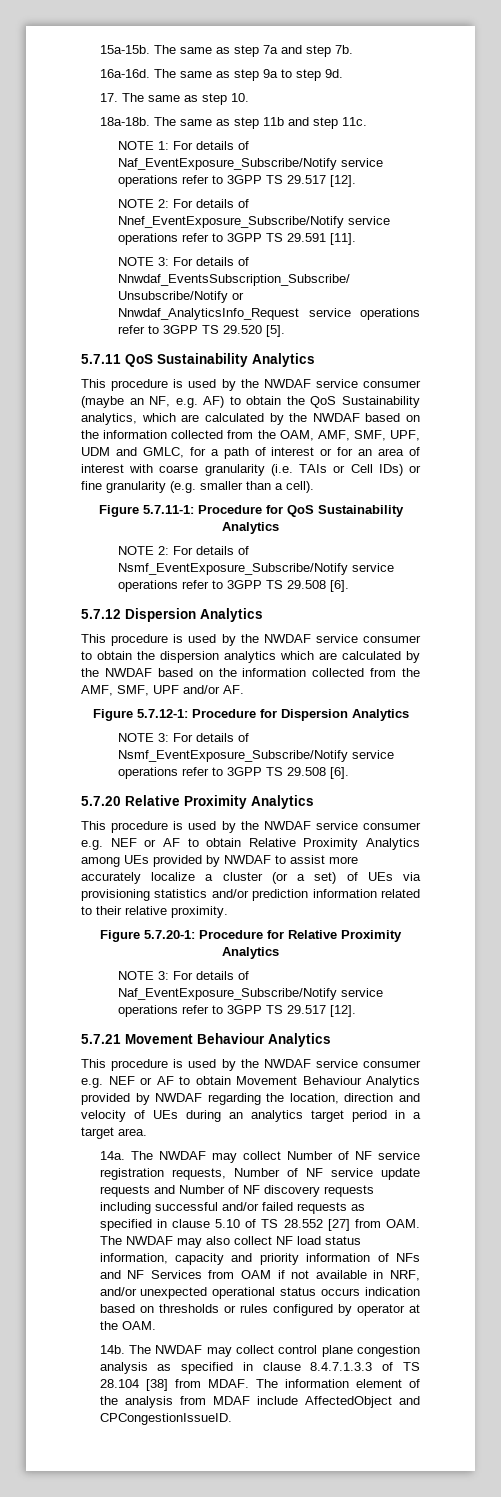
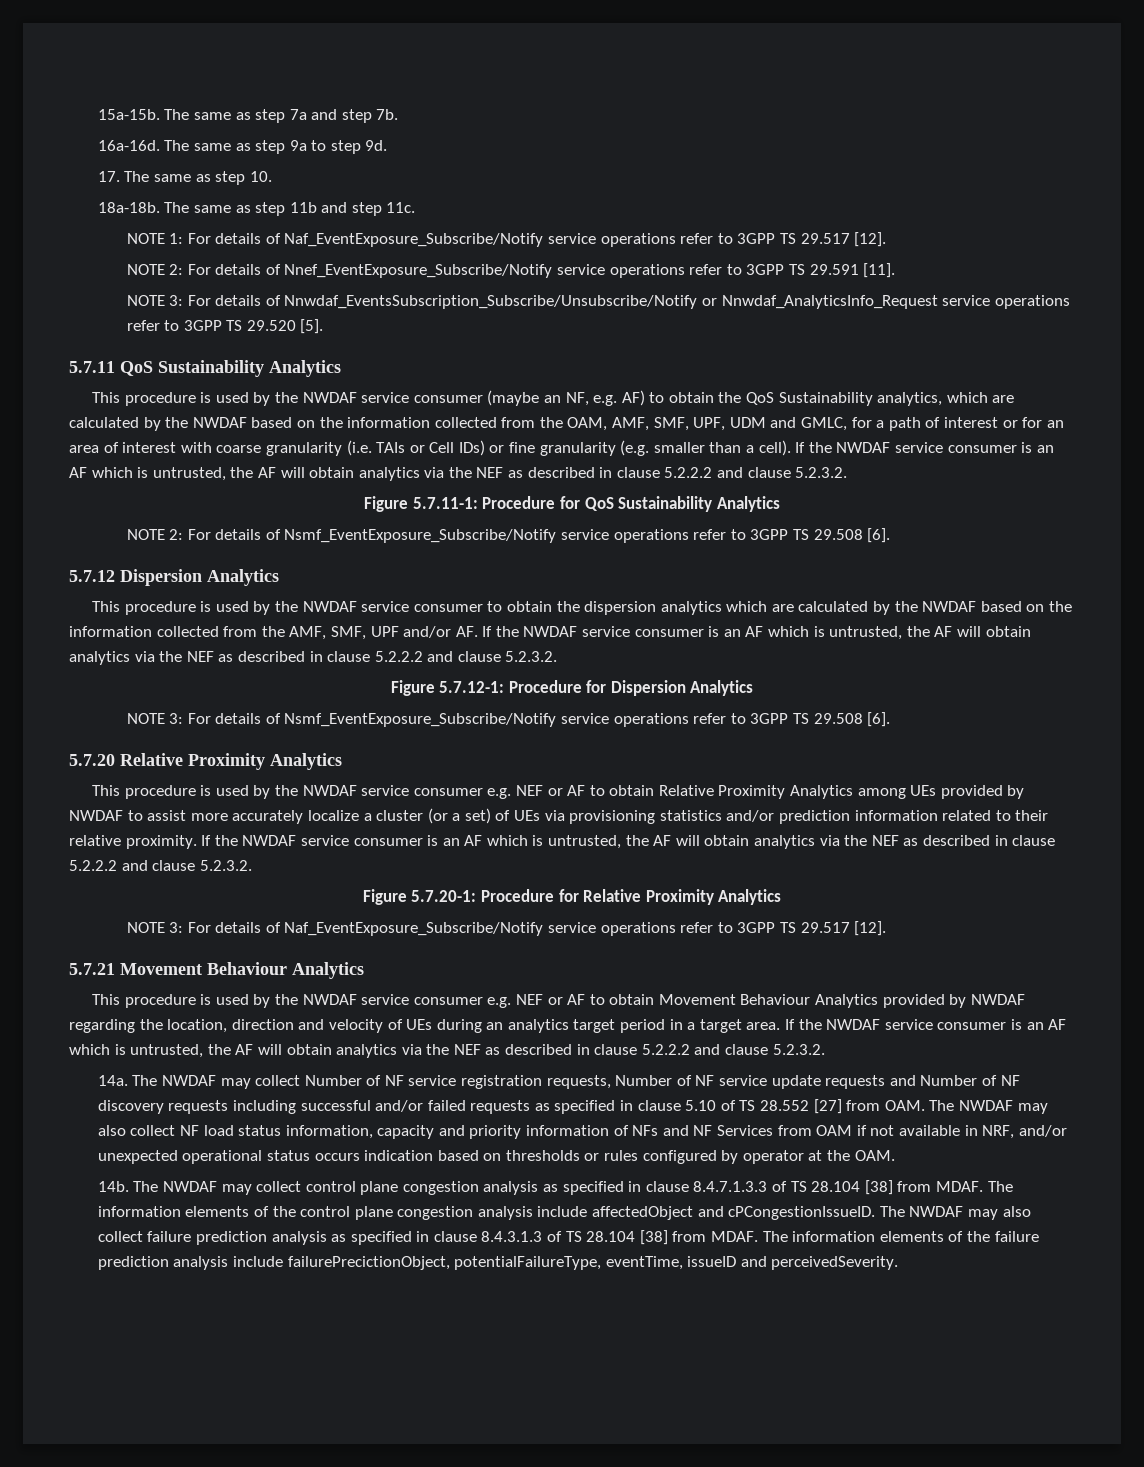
- This procedure is used by the NWDAF service consumer (maybe an NF, e.g. AF) to obtain the QoS Sustainability analytics, which are calculated by the NWDAF based on the information collected from the OAM, AMF, SMF, UPF, UDM and GMLC, for a path of interest or for an area of interest with coarse granularity (i.e. TAIs or Cell IDs) or fine granularity (e.g. smaller than a cell).
+ This procedure is used by the NWDAF service consumer (maybe an NF, e.g. AF) to obtain the QoS Sustainability analytics, which are calculated by the NWDAF based on the information collected from the OAM, AMF, SMF, UPF, UDM and GMLC, for a path of interest or for an area of interest with coarse granularity (i.e. TAIs or Cell IDs) or fine granularity (e.g. smaller than a cell). If the NWDAF service consumer is an AF which is untrusted, the AF will obtain analytics via the NEF as described in clause 5.2.2.2 and clause 5.2.3.2.
- This procedure is used by the NWDAF service consumer to obtain the dispersion analytics which are calculated by the NWDAF based on the information collected from the AMF, SMF, UPF and/or AF.
+ This procedure is used by the NWDAF service consumer to obtain the dispersion analytics which are calculated by the NWDAF based on the information collected from the AMF, SMF, UPF and/or AF. If the NWDAF service consumer is an AF which is untrusted, the AF will obtain analytics via the NEF as described in clause 5.2.2.2 and clause 5.2.3.2.
- This procedure is used by the NWDAF service consumer e.g. NEF or AF to obtain Relative Proximity Analytics among UEs provided by NWDAF to assist more accurately localize a cluster (or a set) of UEs via provisioning statistics and/or prediction information related to their relative proximity.
+ This procedure is used by the NWDAF service consumer e.g. NEF or AF to obtain Relative Proximity Analytics among UEs provided by NWDAF to assist more accurately localize a cluster (or a set) of UEs via provisioning statistics and/or prediction information related to their relative proximity. If the NWDAF service consumer is an AF which is untrusted, the AF will obtain analytics via the NEF as described in clause 5.2.2.2 and clause 5.2.3.2.
- This procedure is used by the NWDAF service consumer e.g. NEF or AF to obtain Movement Behaviour Analytics provided by NWDAF regarding the location, direction and velocity of UEs during an analytics target period in a target area.
+ This procedure is used by the NWDAF service consumer e.g. NEF or AF to obtain Movement Behaviour Analytics provided by NWDAF regarding the location, direction and velocity of UEs during an analytics target period in a target area. If the NWDAF service consumer is an AF which is untrusted, the AF will obtain analytics via the NEF as described in clause 5.2.2.2 and clause 5.2.3.2.
- The information element of the analysis from MDAF include AffectedObject and CPCongestionIssueID.
+ The information elements of the control plane congestion analysis include affectedObject and cPCongestionIssueID. The NWDAF may also collect failure prediction analysis as specified in clause 8.4.3.1.3 of TS 28.104 [38] from MDAF. The information elements of the failure prediction analysis include failurePrecictionObject, potentialFailureType, eventTime, issueID and perceivedSeverity.

